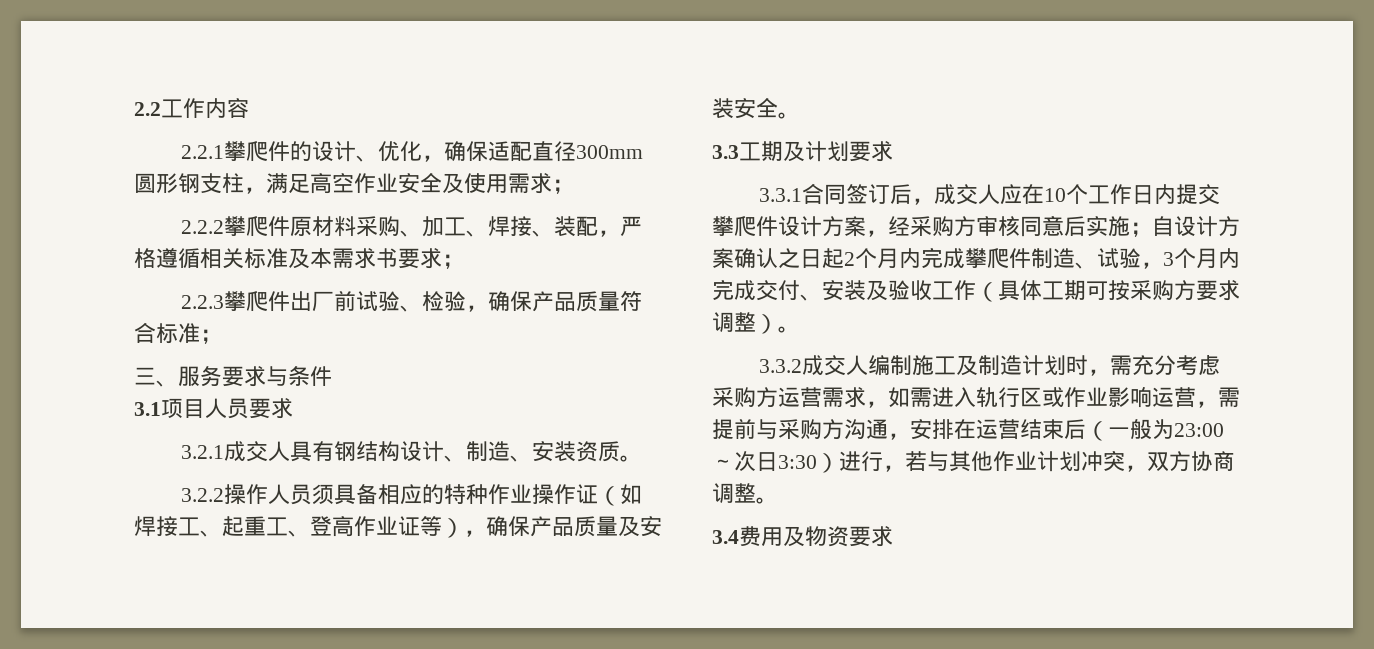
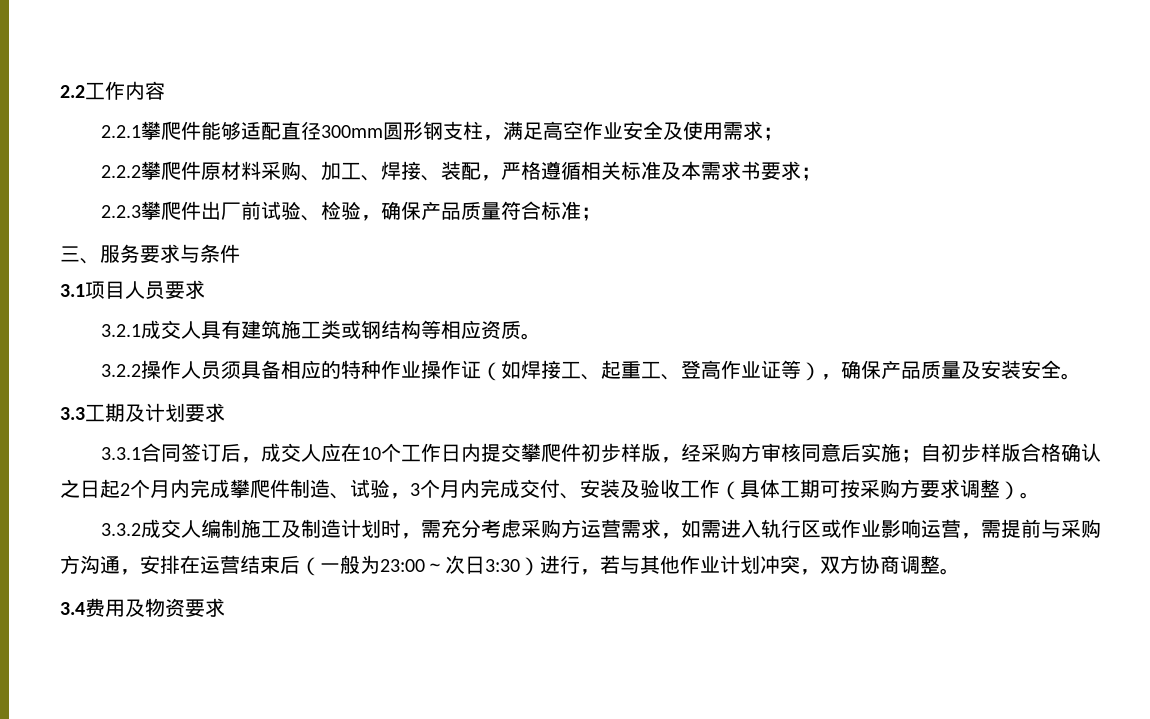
- 2.2.1攀爬件的设计、优化，确保适配直径300mm圆形钢支柱，满足高空作业安全及使用需求；
+ 2.2.1攀爬件能够适配直径300mm圆形钢支柱，满足高空作业安全及使用需求；
- 3.2.1成交人具有钢结构设计、制造、安装资质。
+ 3.2.1成交人具有建筑施工类或钢结构等相应资质。
- 3.3.1合同签订后，成交人应在10个工作日内提交攀爬件设计方案，经采购方审核同意后实施；自设计方案确认之日起2个月内完成攀爬件制造、试验，3个月内完成交付、安装及验收工作（具体工期可按采购方要求调整）。
+ 3.3.1合同签订后，成交人应在10个工作日内提交攀爬件初步样版，经采购方审核同意后实施；自初步样版合格确认之日起2个月内完成攀爬件制造、试验，3个月内完成交付、安装及验收工作（具体工期可按采购方要求调整）。

